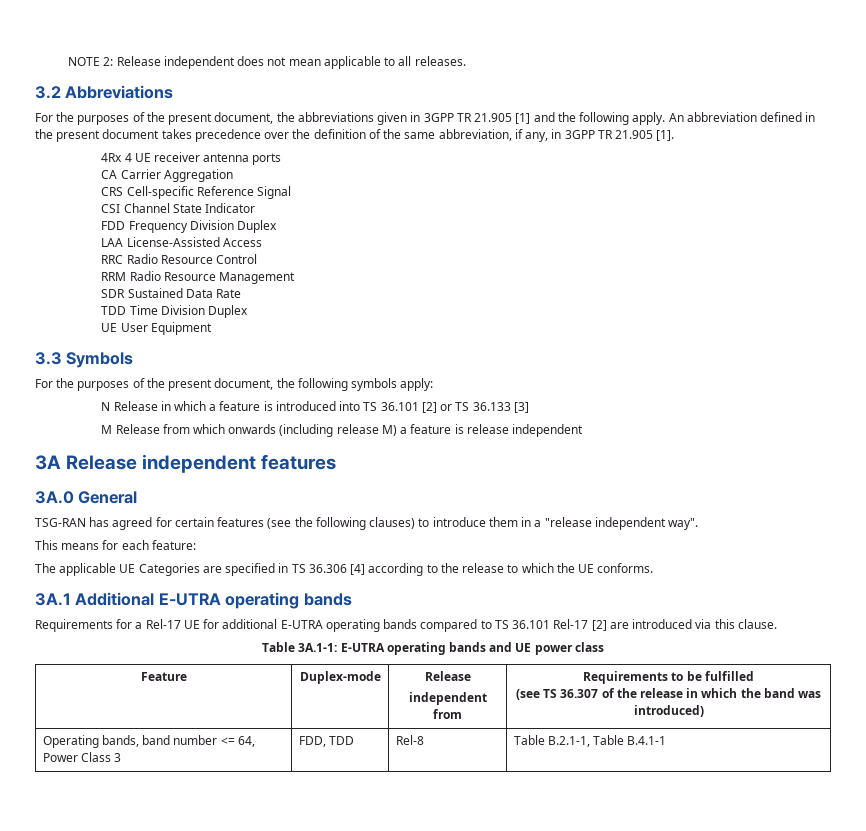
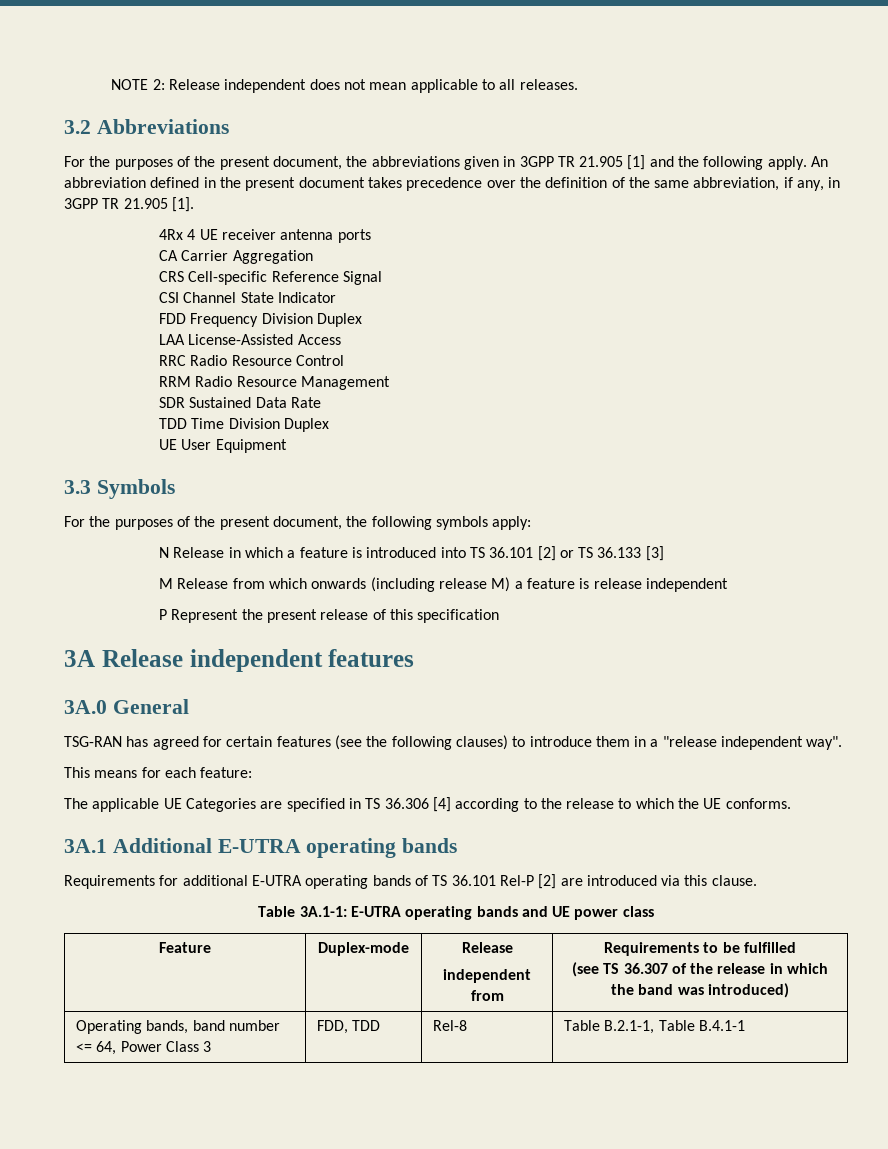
+ P Represent the present release of this specification
- Requirements for a Rel-17 UE for additional E-UTRA operating bands compared to TS 36.101 Rel-17 [2] are introduced via this clause.
+ Requirements for additional E-UTRA operating bands of TS 36.101 Rel-P [2] are introduced via this clause.

